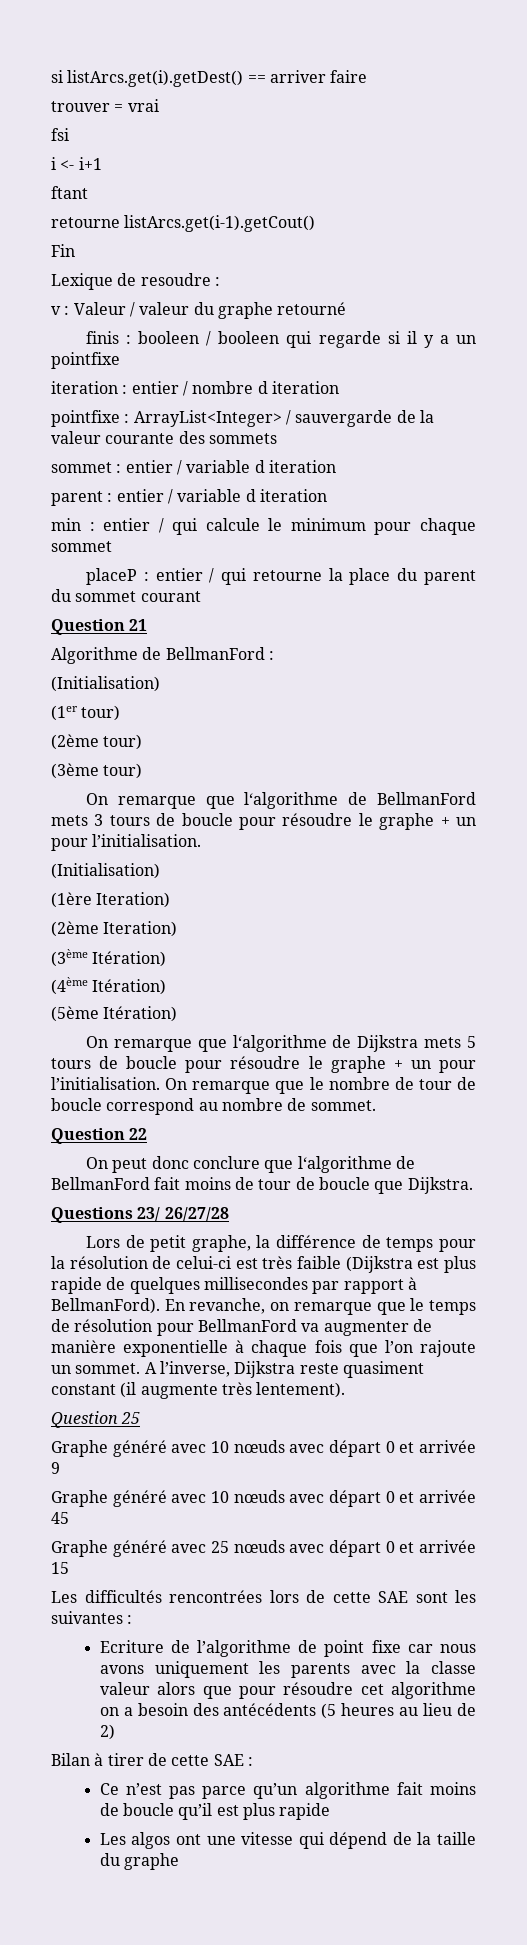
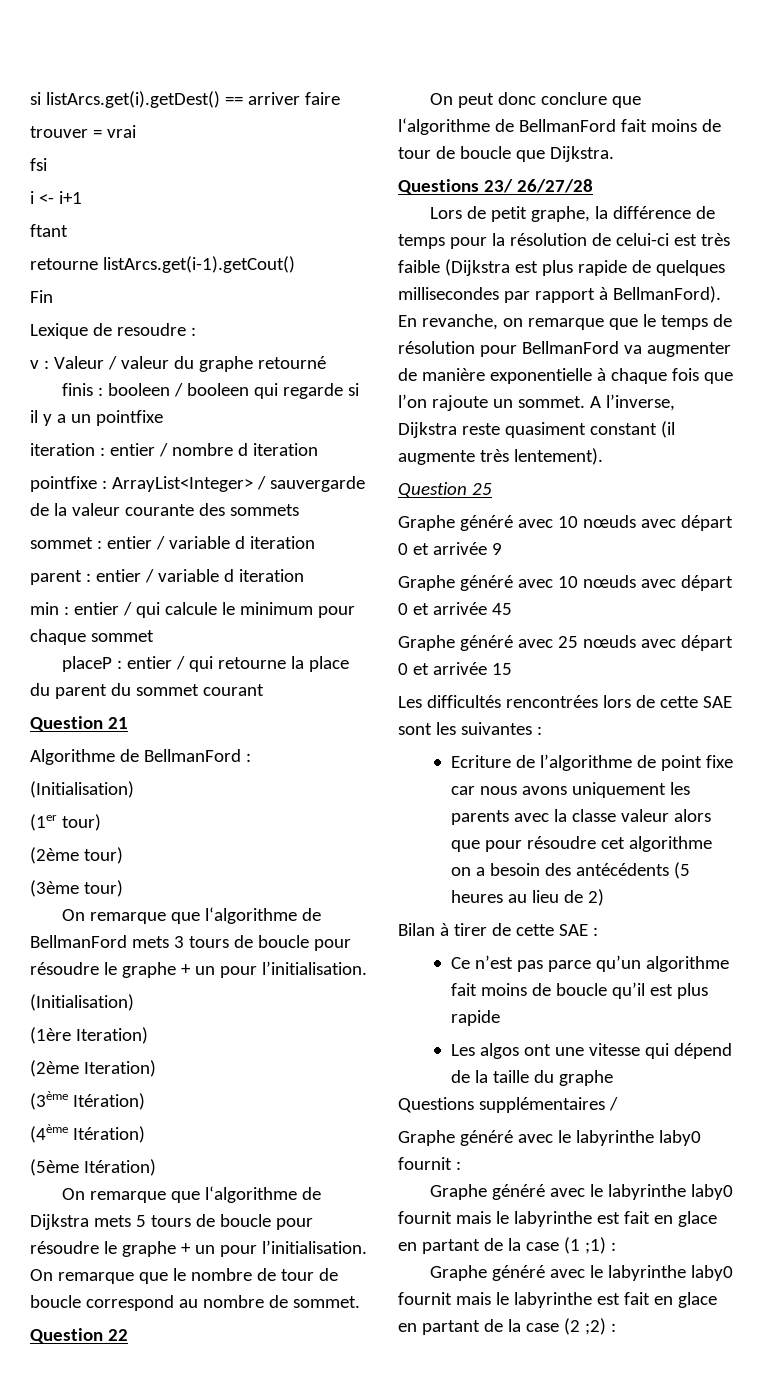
+ Questions supplémentaires /
+ Graphe généré avec le labyrinthe laby0 fournit :
+ Graphe généré avec le labyrinthe laby0 fournit mais le labyrinthe est fait en glace en partant de la case (1 ;1) :
+ Graphe généré avec le labyrinthe laby0 fournit mais le labyrinthe est fait en glace en partant de la case (2 ;2) :

